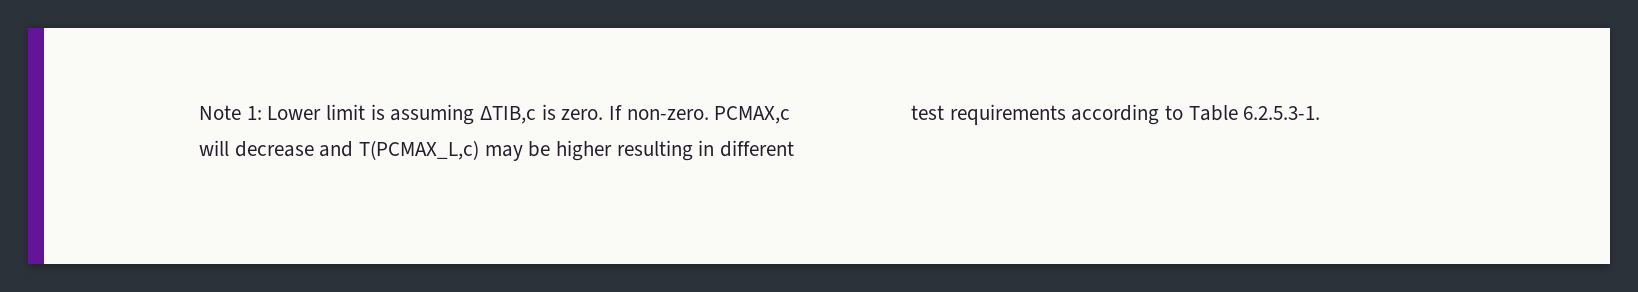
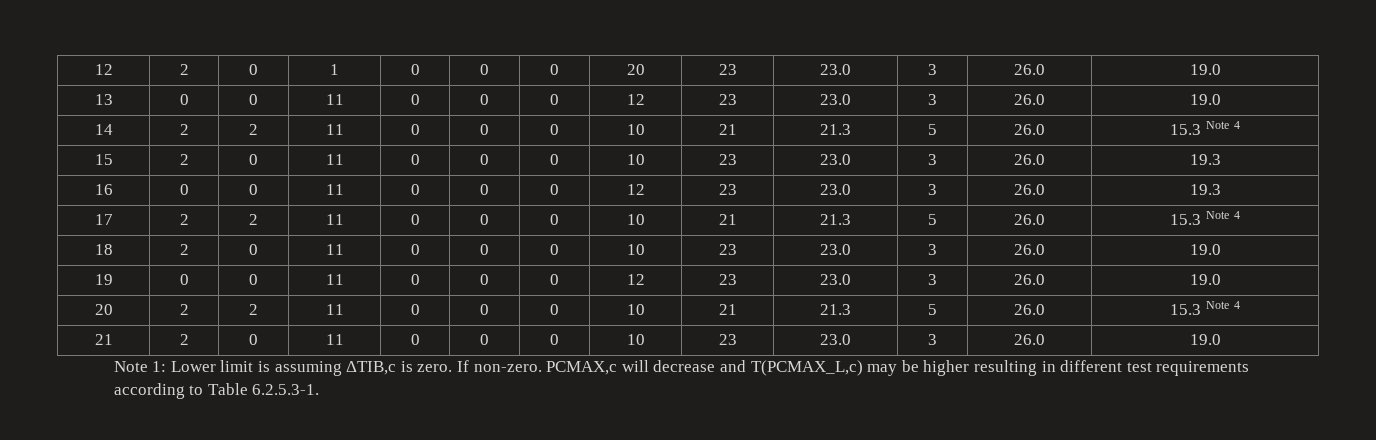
+ 12 | 2 | 0 | 1 | 0 | 0 | 0 | 20 | 23 | 23.0 | 3 | 26.0 | 19.0
+ 13 | 0 | 0 | 11 | 0 | 0 | 0 | 12 | 23 | 23.0 | 3 | 26.0 | 19.0
+ 14 | 2 | 2 | 11 | 0 | 0 | 0 | 10 | 21 | 21.3 | 5 | 26.0 | 15.3 Note 4
+ 15 | 2 | 0 | 11 | 0 | 0 | 0 | 10 | 23 | 23.0 | 3 | 26.0 | 19.3
+ 16 | 0 | 0 | 11 | 0 | 0 | 0 | 12 | 23 | 23.0 | 3 | 26.0 | 19.3
+ 17 | 2 | 2 | 11 | 0 | 0 | 0 | 10 | 21 | 21.3 | 5 | 26.0 | 15.3 Note 4
+ 18 | 2 | 0 | 11 | 0 | 0 | 0 | 10 | 23 | 23.0 | 3 | 26.0 | 19.0
+ 19 | 0 | 0 | 11 | 0 | 0 | 0 | 12 | 23 | 23.0 | 3 | 26.0 | 19.0
+ 20 | 2 | 2 | 11 | 0 | 0 | 0 | 10 | 21 | 21.3 | 5 | 26.0 | 15.3 Note 4
+ 21 | 2 | 0 | 11 | 0 | 0 | 0 | 10 | 23 | 23.0 | 3 | 26.0 | 19.0

